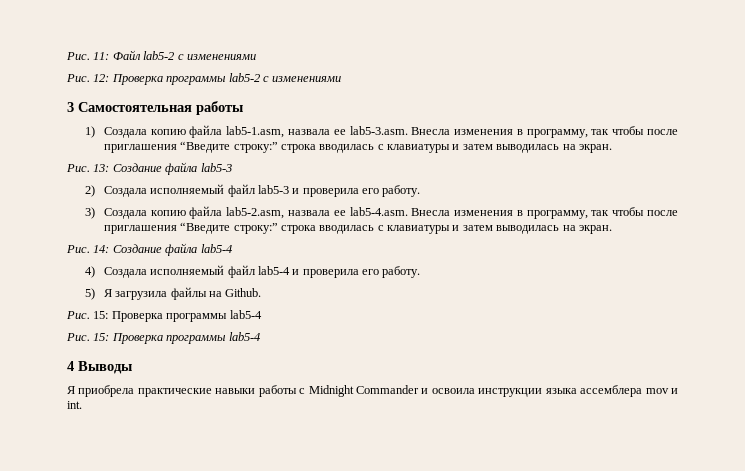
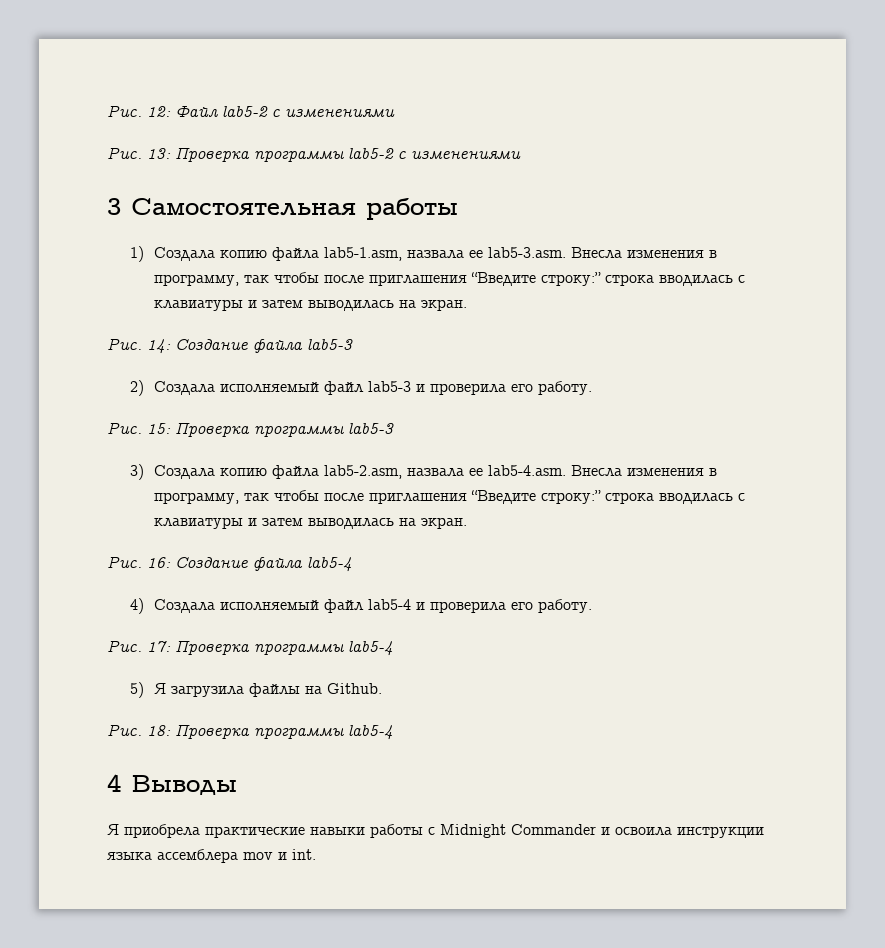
- Рис. 11: Файл lab5-2 с изменениями
+ Рис. 12: Файл lab5-2 с изменениями
- Рис. 12: Проверка программы lab5-2 с изменениями
+ Рис. 13: Проверка программы lab5-2 с изменениями
- Рис. 13: Создание файла lab5-3
+ Рис. 14: Создание файла lab5-3
+ Рис. 15: Проверка программы lab5-3
- Рис. 14: Создание файла lab5-4
+ Рис. 16: Создание файла lab5-4
+ Рис. 17: Проверка программы lab5-4
  5) Я загрузила файлы на Github.
- Рис. 15: Проверка программы lab5-4
- Рис. 15: Проверка программы lab5-4
+ Рис. 18: Проверка программы lab5-4

